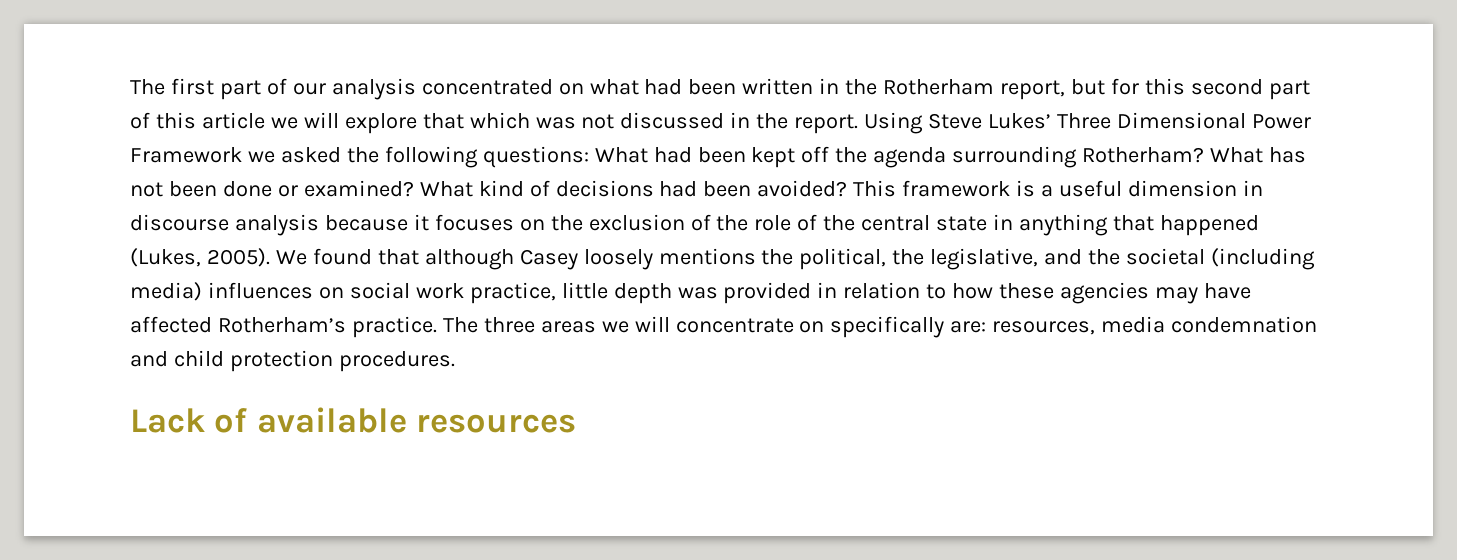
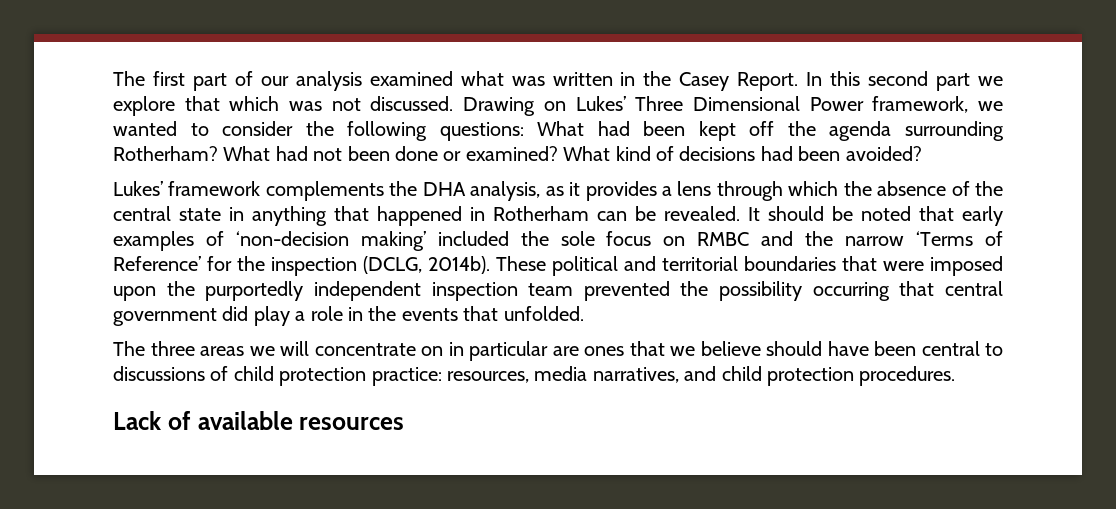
- The first part of our analysis concentrated on what had been written in the Rotherham report, but for this second part of this article we will explore that which was not discussed in the report. Using Steve Lukes’ Three Dimensional Power Framework we asked the following questions: What had been kept off the agenda surrounding Rotherham?
+ The first part of our analysis examined what was written in the Casey Report. In this second part we explore that which was not discussed. Drawing on Lukes’ Three Dimensional Power framework, we wanted to consider the following questions: What had been kept off the agenda surrounding Rotherham?
- What has not been done or examined?
+ What had not been done or examined?
- What kind of decisions had been avoided? This framework is a useful dimension in discourse analysis because it focuses on the exclusion of the role of the central state in anything that happened (Lukes, 2005). We found that although Casey loosely mentions the political, the legislative, and the societal (including media) influences on social work practice, little depth was provided in relation to how these agencies may have affected Rotherham’s practice. The three areas we will concentrate on specifically are: resources, media condemnation and child protection procedures.
+ What kind of decisions had been avoided?
+ Lukes’ framework complements the DHA analysis, as it provides a lens through which the absence of the central state in anything that happened in Rotherham can be revealed. It should be noted that early examples of ‘non-decision making’ included the sole focus on RMBC and the narrow ‘Terms of Reference’ for the inspection (DCLG, 2014b). These political and territorial boundaries that were imposed upon the purportedly independent inspection team prevented the possibility occurring that central government did play a role in the events that unfolded.
+ The three areas we will concentrate on in particular are ones that we believe should have been central to discussions of child protection practice: resources, media narratives, and child protection procedures.

